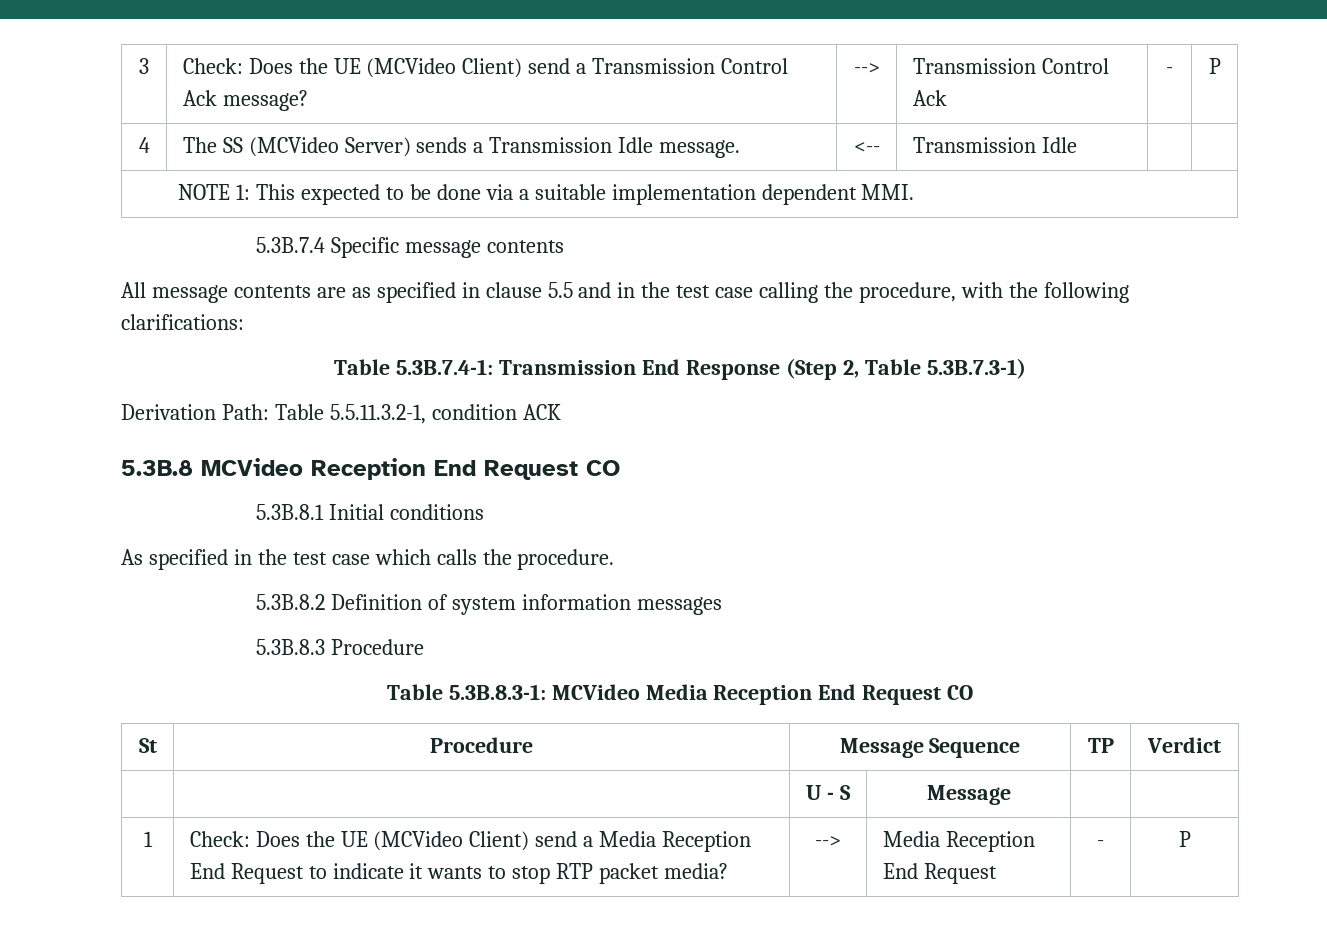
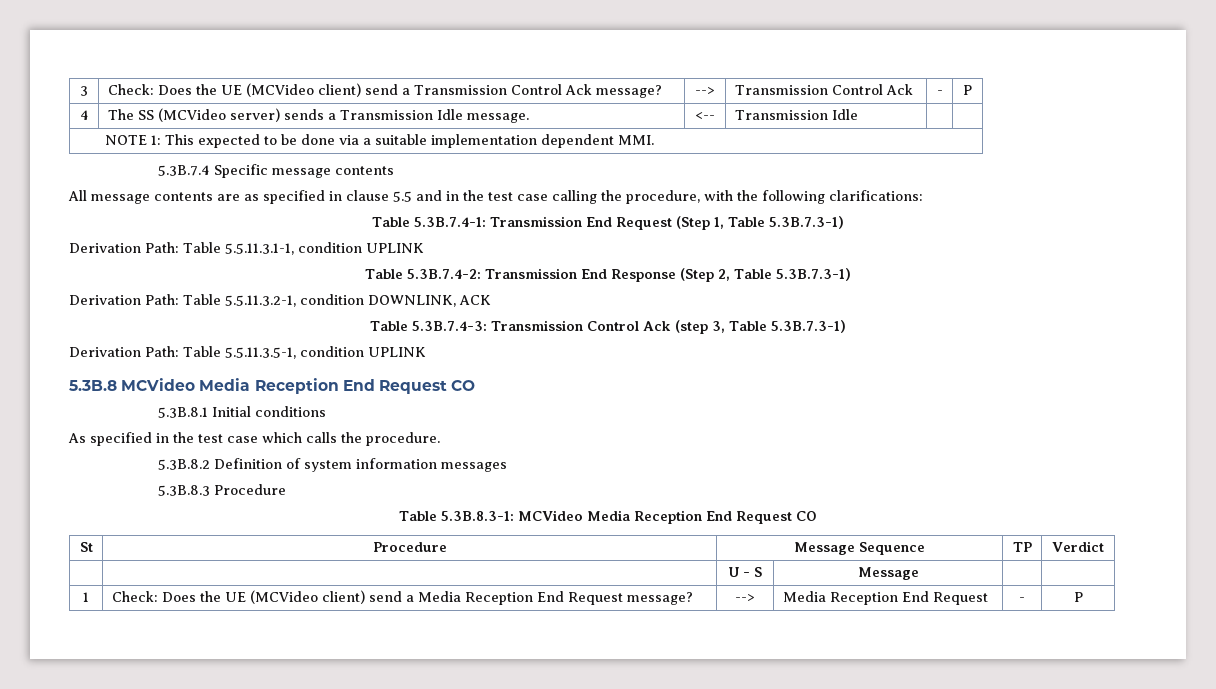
- 3 | Check: Does the UE (MCVideo Client) send a Transmission Control Ack message? | --> | Transmission Control Ack | - | P
+ 3 | Check: Does the UE (MCVideo client) send a Transmission Control Ack message? | --> | Transmission Control Ack | - | P
- 4 | The SS (MCVideo Server) sends a Transmission Idle message. | <-- | Transmission Idle | |
+ 4 | The SS (MCVideo server) sends a Transmission Idle message. | <-- | Transmission Idle | |
- Table 5.3B.7.4-1: Transmission End Response (Step 2, Table 5.3B.7.3-1)
+ Table 5.3B.7.4-1: Transmission End Request (Step 1, Table 5.3B.7.3-1)
+ Derivation Path: Table 5.5.11.3.1-1, condition UPLINK
+ Table 5.3B.7.4-2: Transmission End Response (Step 2, Table 5.3B.7.3-1)
- Derivation Path: Table 5.5.11.3.2-1, condition ACK
+ Derivation Path: Table 5.5.11.3.2-1, condition DOWNLINK, ACK
+ Table 5.3B.7.4-3: Transmission Control Ack (step 3, Table 5.3B.7.3-1)
+ Derivation Path: Table 5.5.11.3.5-1, condition UPLINK
- 5.3B.8 MCVideo Reception End Request CO
+ 5.3B.8 MCVideo Media Reception End Request CO
- 1 | Check: Does the UE (MCVideo Client) send a Media Reception End Request to indicate it wants to stop RTP packet media? | --> | Media Reception End Request | - | P
+ 1 | Check: Does the UE (MCVideo client) send a Media Reception End Request message? | --> | Media Reception End Request | - | P

